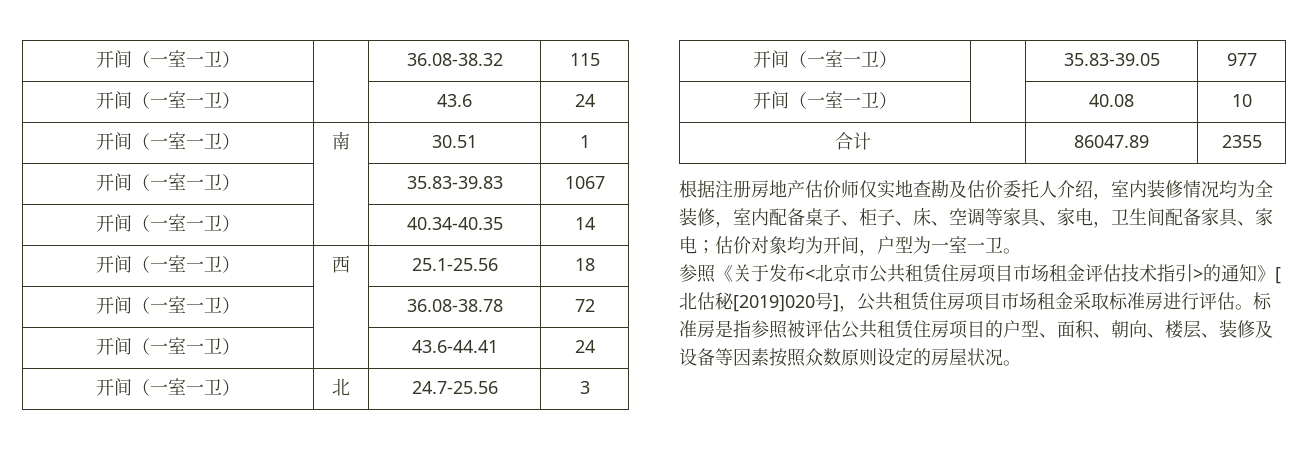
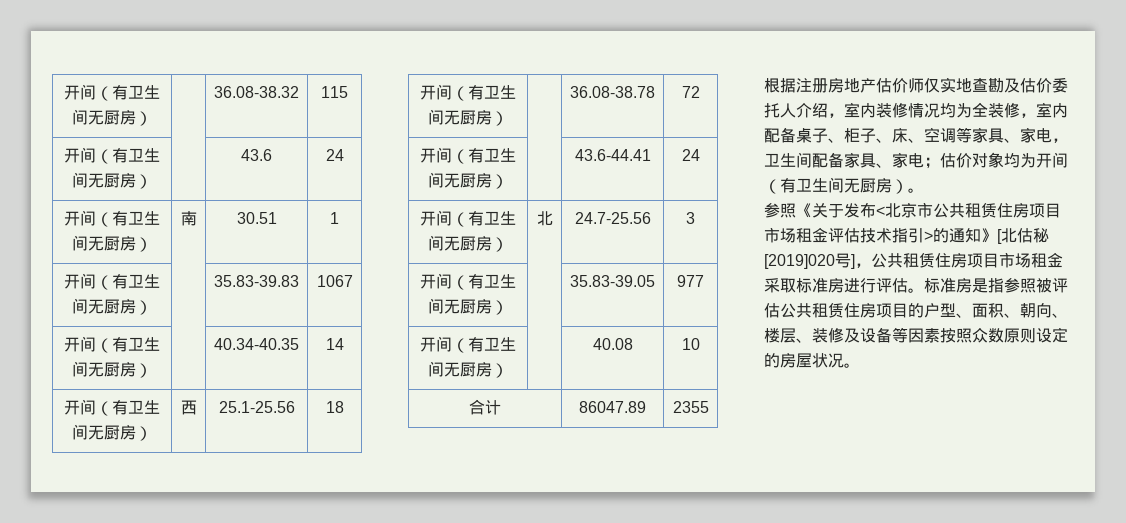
- 开间（一室一卫） | | 36.08-38.32 | 115
+ 开间（有卫生间无厨房） | | 36.08-38.32 | 115
- 开间（一室一卫） | | 43.6 | 24
+ 开间（有卫生间无厨房） | | 43.6 | 24
- 开间（一室一卫） | 南 | 30.51 | 1
+ 开间（有卫生间无厨房） | 南 | 30.51 | 1
- 开间（一室一卫） | | 35.83-39.83 | 1067
+ 开间（有卫生间无厨房） | | 35.83-39.83 | 1067
- 开间（一室一卫） | | 40.34-40.35 | 14
+ 开间（有卫生间无厨房） | | 40.34-40.35 | 14
- 开间（一室一卫） | 西 | 25.1-25.56 | 18
+ 开间（有卫生间无厨房） | 西 | 25.1-25.56 | 18
- 开间（一室一卫） | | 36.08-38.78 | 72
+ 开间（有卫生间无厨房） | | 36.08-38.78 | 72
- 开间（一室一卫） | | 43.6-44.41 | 24
+ 开间（有卫生间无厨房） | | 43.6-44.41 | 24
- 开间（一室一卫） | 北 | 24.7-25.56 | 3
+ 开间（有卫生间无厨房） | 北 | 24.7-25.56 | 3
- 开间（一室一卫） | | 35.83-39.05 | 977
+ 开间（有卫生间无厨房） | | 35.83-39.05 | 977
- 开间（一室一卫） | | 40.08 | 10
+ 开间（有卫生间无厨房） | | 40.08 | 10
- 根据注册房地产估价师仅实地查勘及估价委托人介绍，室内装修情况均为全装修，室内配备桌子、柜子、床、空调等家具、家电，卫生间配备家具、家电；估价对象均为开间，户型为一室一卫。
+ 根据注册房地产估价师仅实地查勘及估价委托人介绍，室内装修情况均为全装修，室内配备桌子、柜子、床、空调等家具、家电，卫生间配备家具、家电；估价对象均为开间（有卫生间无厨房）。

